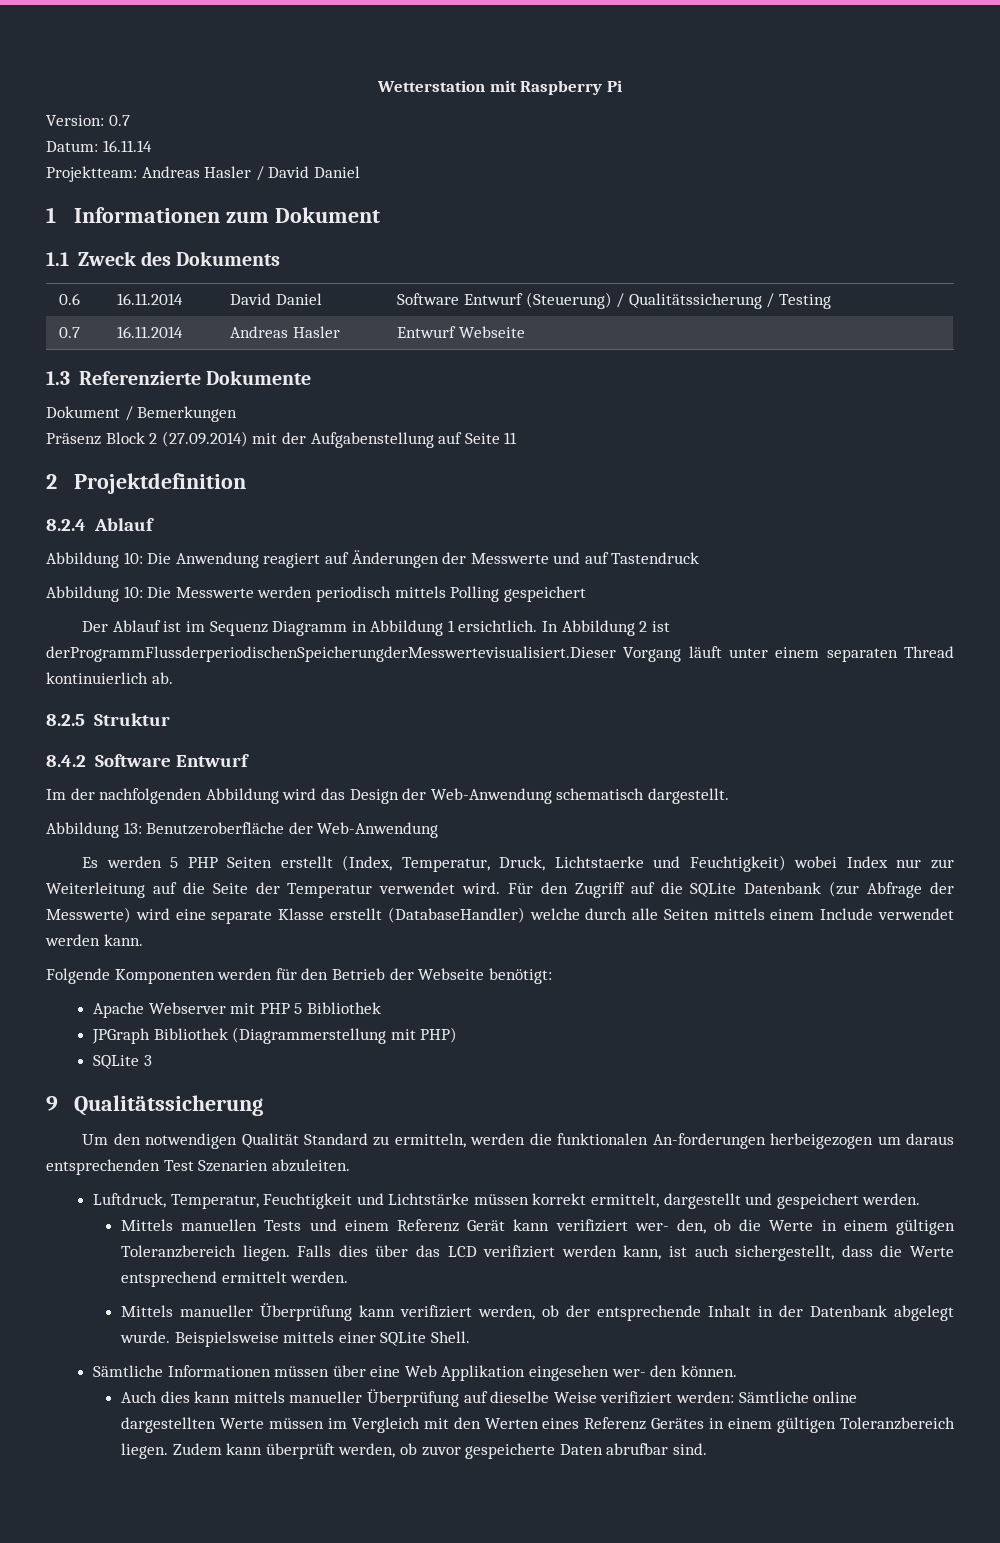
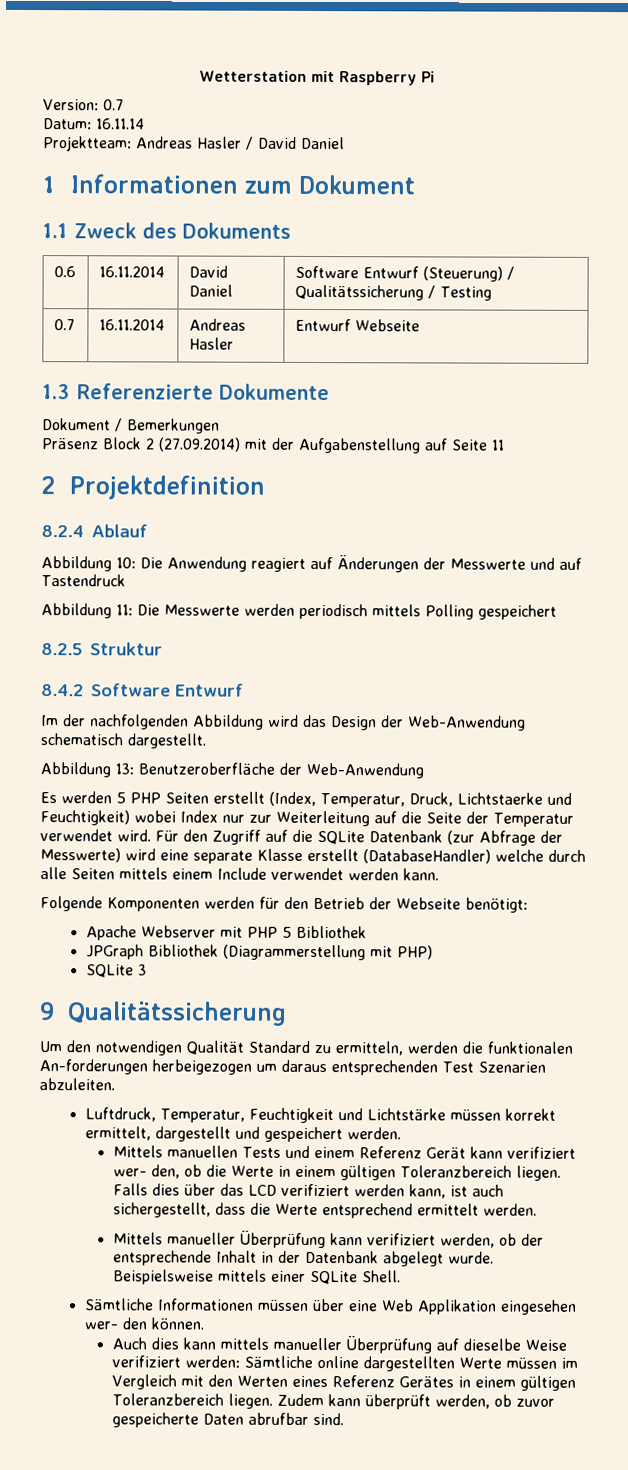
- Abbildung 10: Die Messwerte werden periodisch mittels Polling gespeichert
+ Abbildung 11: Die Messwerte werden periodisch mittels Polling gespeichert
- Der Ablauf ist im Sequenz Diagramm in Abbildung 1 ersichtlich. In Abbildung 2 ist derProgrammFlussderperiodischenSpeicherungderMesswertevisualisiert.Dieser Vorgang läuft unter einem separaten Thread kontinuierlich ab.

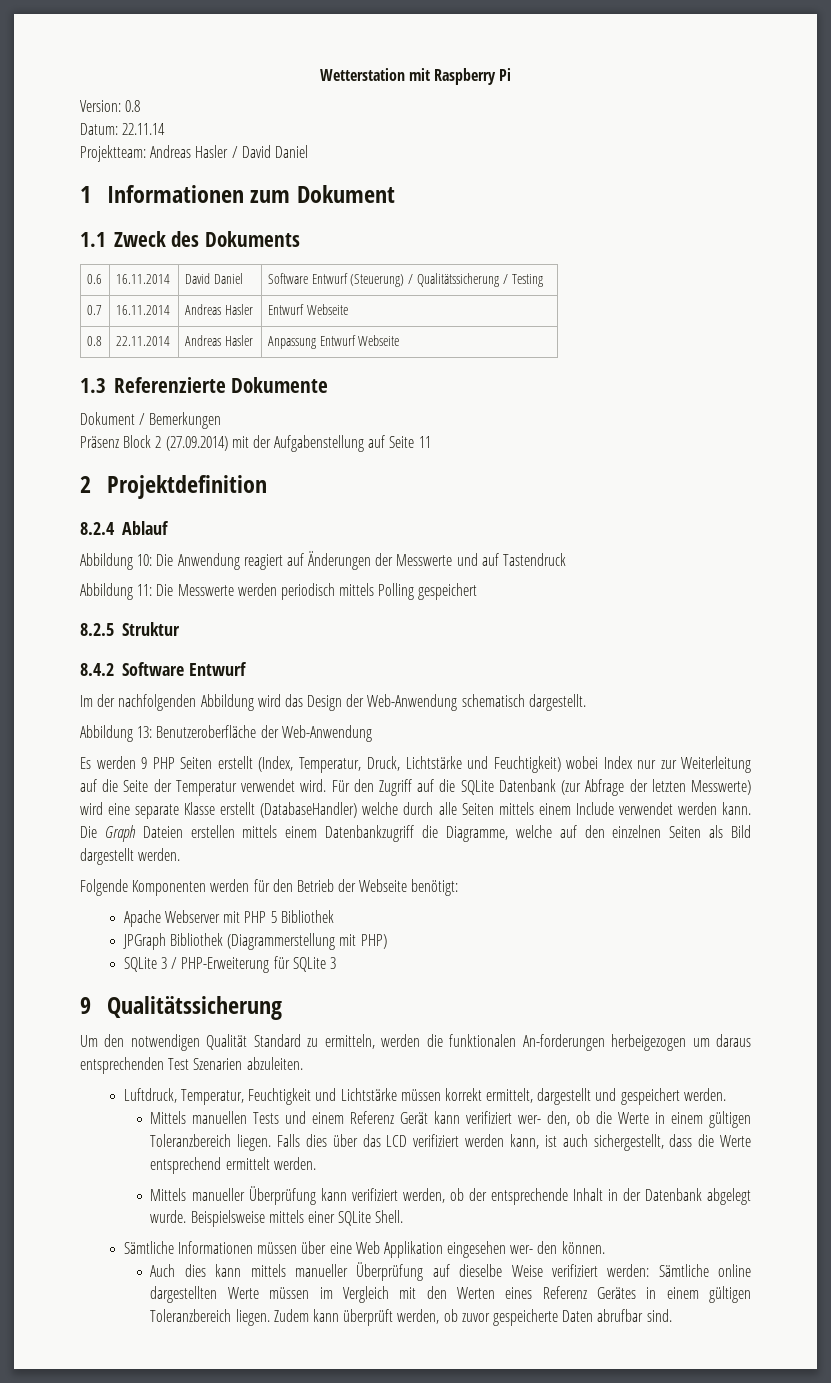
- Version: 0.7
+ Version: 0.8
- Datum: 16.11.14
+ Datum: 22.11.14
+ 0.8 | 22.11.2014 | Andreas Hasler | Anpassung Entwurf Webseite
- Es werden 5 PHP Seiten erstellt (Index, Temperatur, Druck, Lichtstaerke und Feuchtigkeit) wobei Index nur zur Weiterleitung auf die Seite der Temperatur verwendet wird.
+ Es werden 9 PHP Seiten erstellt (Index, Temperatur, Druck, Lichtstärke und Feuchtigkeit) wobei Index nur zur Weiterleitung auf die Seite der Temperatur verwendet wird.
- Für den Zugriff auf die SQLite Datenbank (zur Abfrage der Messwerte) wird eine separate Klasse erstellt (DatabaseHandler) welche durch alle Seiten mittels einem Include verwendet werden kann.
+ Für den Zugriff auf die SQLite Datenbank (zur Abfrage der letzten Messwerte) wird eine separate Klasse erstellt (DatabaseHandler) welche durch alle Seiten mittels einem Include verwendet werden kann. Die Graph Dateien erstellen mittels einem Datenbankzugriff die Diagramme, welche auf den einzelnen Seiten als Bild dargestellt werden.
- SQLite 3
+ SQLite 3 / PHP-Erweiterung für SQLite 3

